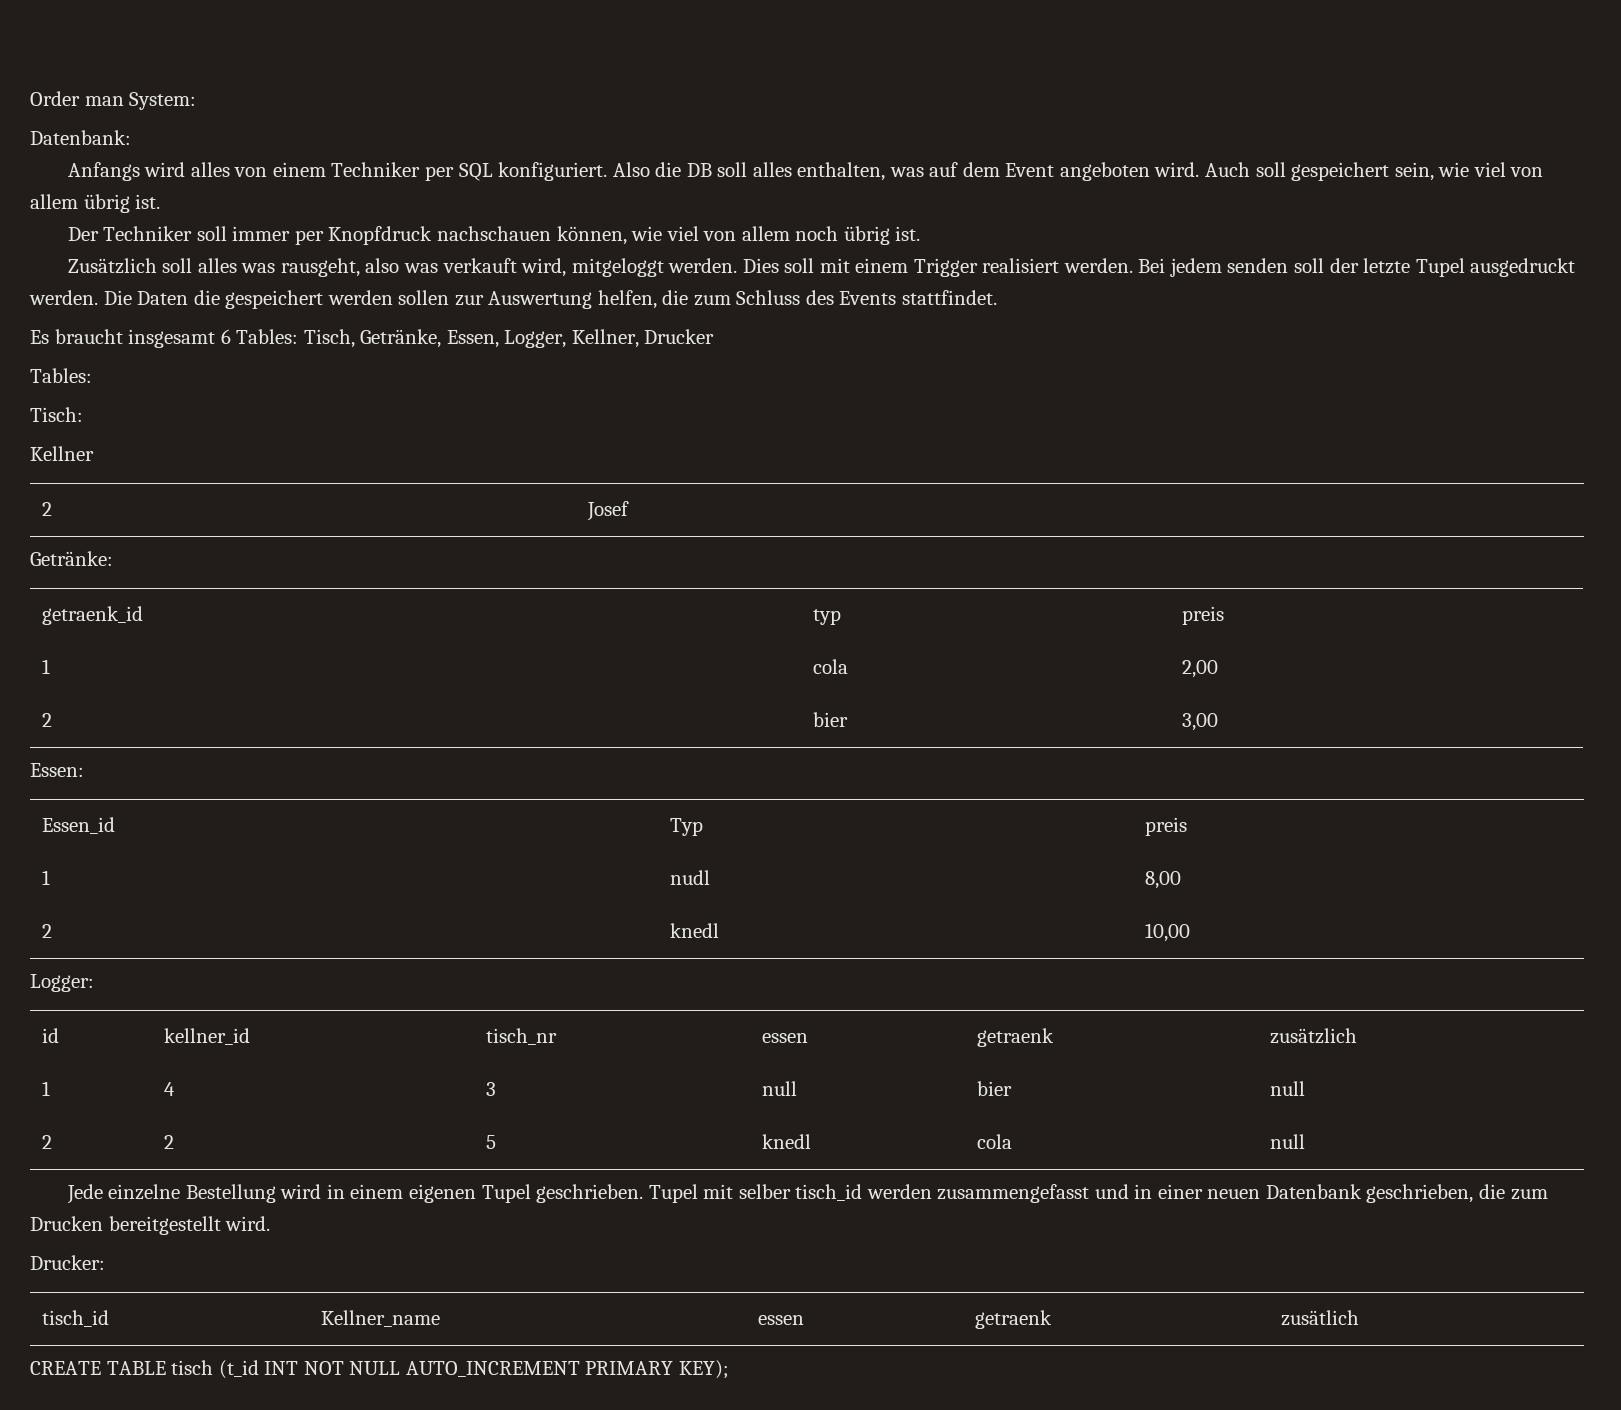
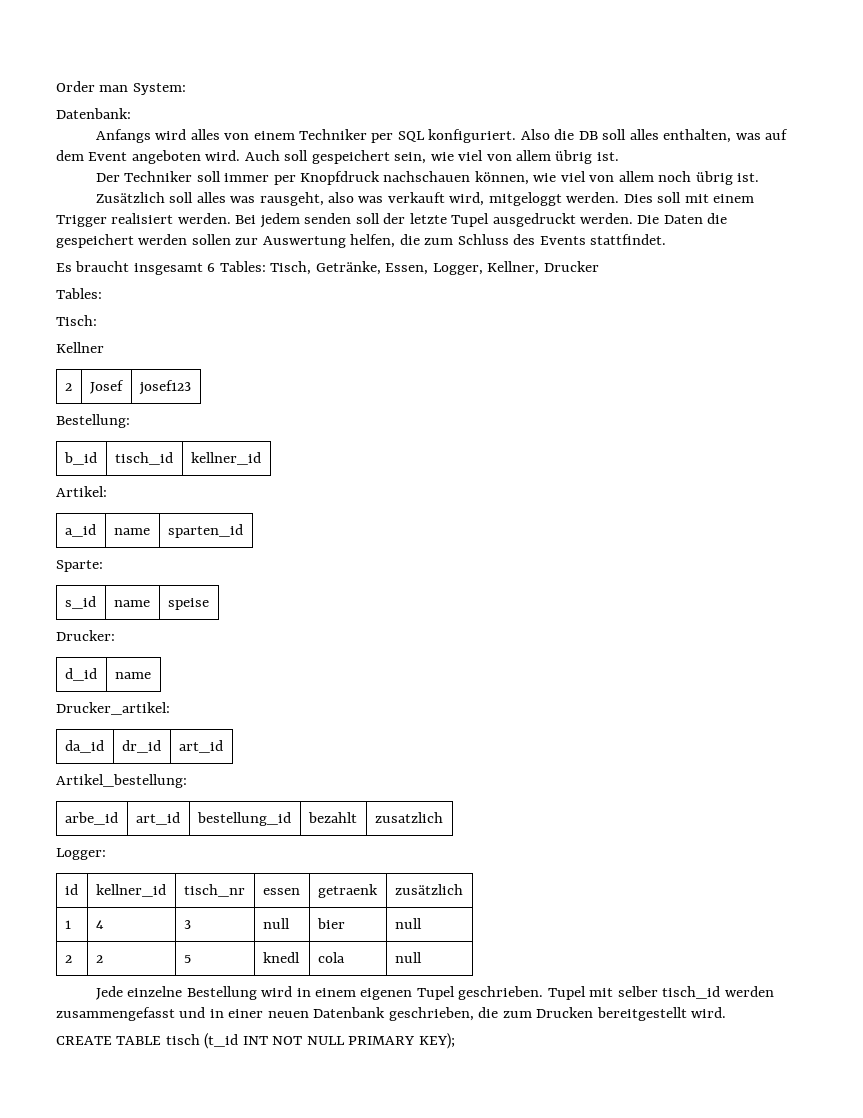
- 2 | Josef
- Getränke:
- getraenk_id | typ | preis
- 1 | cola | 2,00
- 2 | bier | 3,00
- Essen:
- Essen_id | Typ | preis
- 1 | nudl | 8,00
- 2 | knedl | 10,00
+ 2 | Josef | josef123
+ Bestellung:
+ b_id | tisch_id | kellner_id
+ Artikel:
+ a_id | name | sparten_id
+ Sparte:
+ s_id | name | speise
+ Drucker:
+ d_id | name
+ Drucker_artikel:
+ da_id | dr_id | art_id
+ Artikel_bestellung:
+ arbe_id | art_id | bestellung_id | bezahlt | zusatzlich
- Drucker:
- tisch_id | Kellner_name | essen | getraenk | zusätlich
- CREATE TABLE tisch (t_id INT NOT NULL AUTO_INCREMENT PRIMARY KEY);
+ CREATE TABLE tisch (t_id INT NOT NULL PRIMARY KEY);

